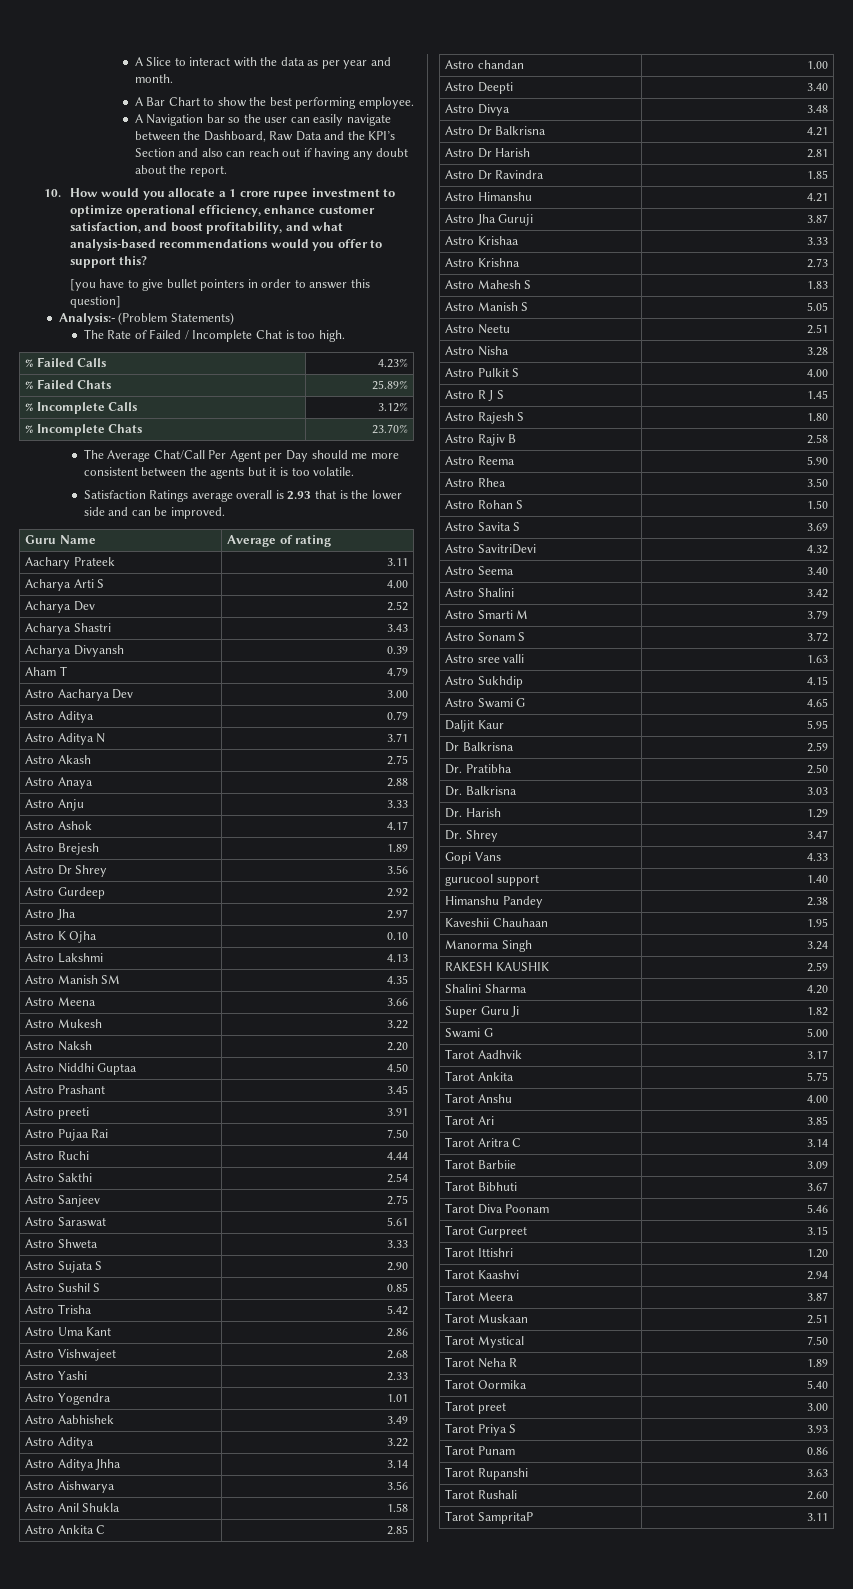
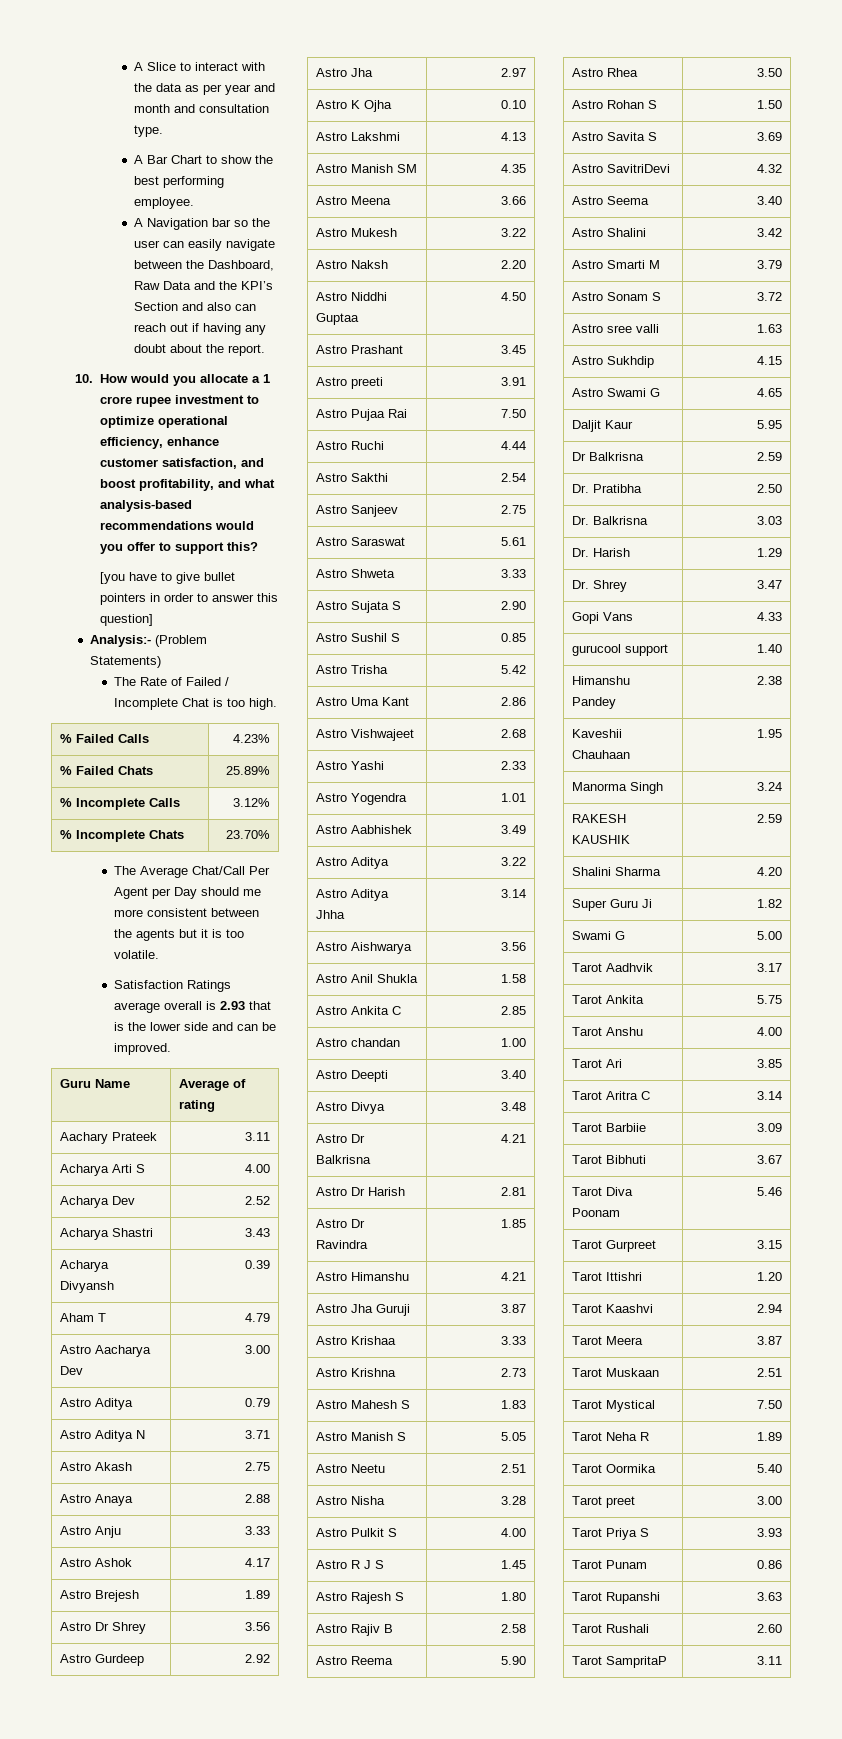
- A Slice to interact with the data as per year and month.
+ A Slice to interact with the data as per year and month and consultation type.

